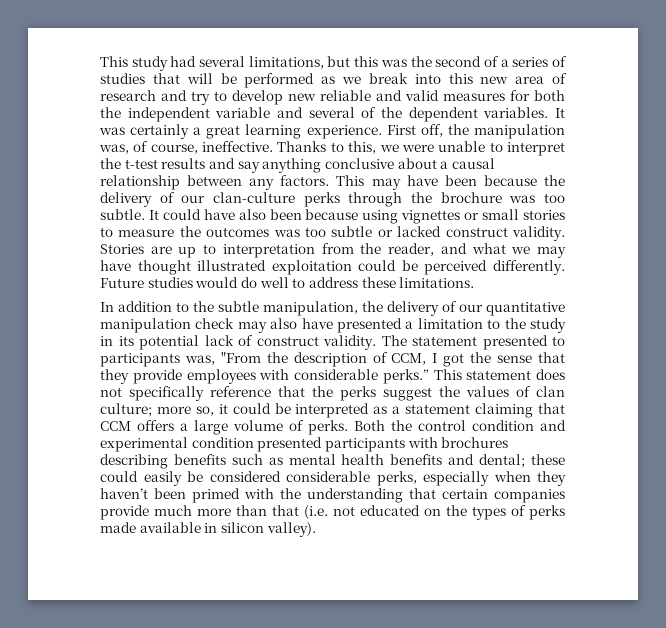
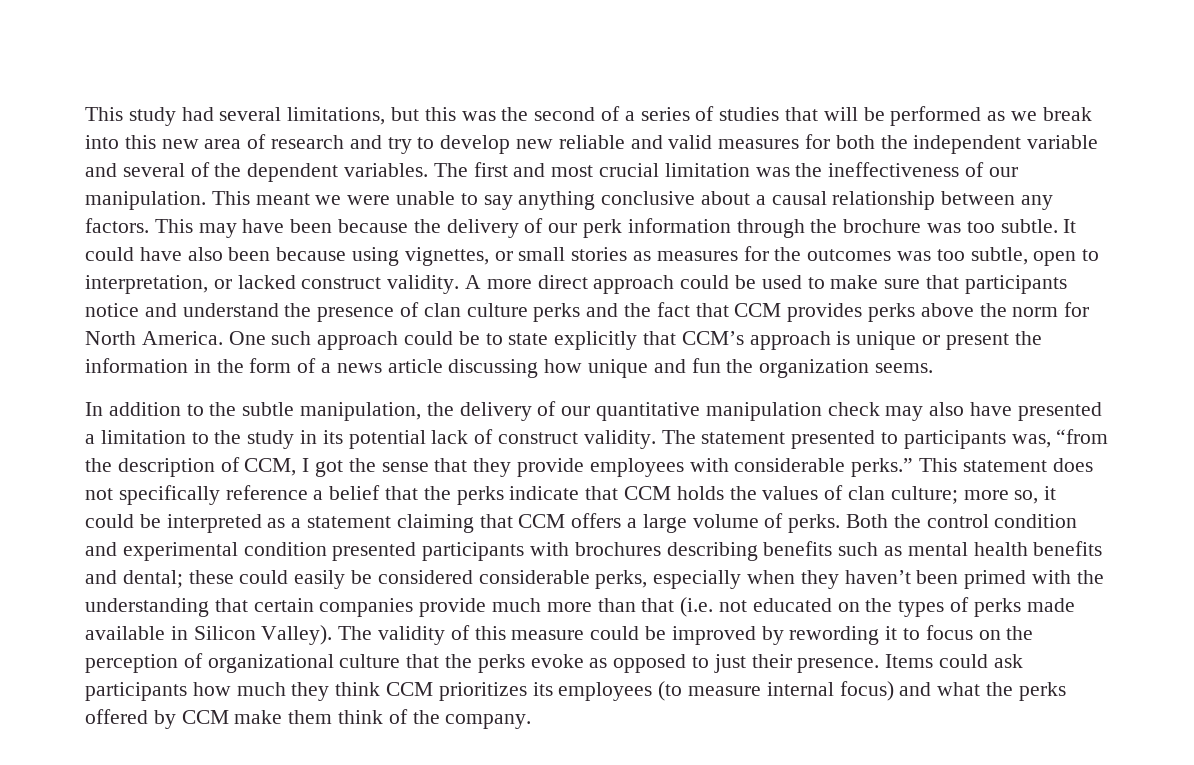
- It was certainly a great learning experience. First off, the manipulation was, of course, ineffective. Thanks to this, we were unable to interpret the t-test results and say anything conclusive about a causal relationship between any factors.
+ The first and most crucial limitation was the ineffectiveness of our manipulation. This meant we were unable to say anything conclusive about a causal relationship between any factors.
- This may have been because the delivery of our clan-culture perks through the brochure was too subtle.
+ This may have been because the delivery of our perk information through the brochure was too subtle.
- It could have also been because using vignettes or small stories to measure the outcomes was too subtle or lacked construct validity. Stories are up to interpretation from the reader, and what we may have thought illustrated exploitation could be perceived differently. Future studies would do well to address these limitations.
+ It could have also been because using vignettes, or small stories as measures for the outcomes was too subtle, open to interpretation, or lacked construct validity. A more direct approach could be used to make sure that participants notice and understand the presence of clan culture perks and the fact that CCM provides perks above the norm for North America. One such approach could be to state explicitly that CCM’s approach is unique or present the information in the form of a news article discussing how unique and fun the organization seems.
- The statement presented to participants was, "From the description of CCM, I got the sense that they provide employees with considerable perks.”
+ The statement presented to participants was, “from the description of CCM, I got the sense that they provide employees with considerable perks.”
- This statement does not specifically reference that the perks suggest the values of clan culture; more so, it could be interpreted as a statement claiming that CCM offers a large volume of perks.
+ This statement does not specifically reference a belief that the perks indicate that CCM holds the values of clan culture; more so, it could be interpreted as a statement claiming that CCM offers a large volume of perks.
- Both the control condition and experimental condition presented participants with brochures describing benefits such as mental health benefits and dental; these could easily be considered considerable perks, especially when they haven’t been primed with the understanding that certain companies provide much more than that (i.e. not educated on the types of perks made available in silicon valley).
+ Both the control condition and experimental condition presented participants with brochures describing benefits such as mental health benefits and dental; these could easily be considered considerable perks, especially when they haven’t been primed with the understanding that certain companies provide much more than that (i.e. not educated on the types of perks made available in Silicon Valley). The validity of this measure could be improved by rewording it to focus on the perception of organizational culture that the perks evoke as opposed to just their presence. Items could ask participants how much they think CCM prioritizes its employees (to measure internal focus) and what the perks offered by CCM make them think of the company.

